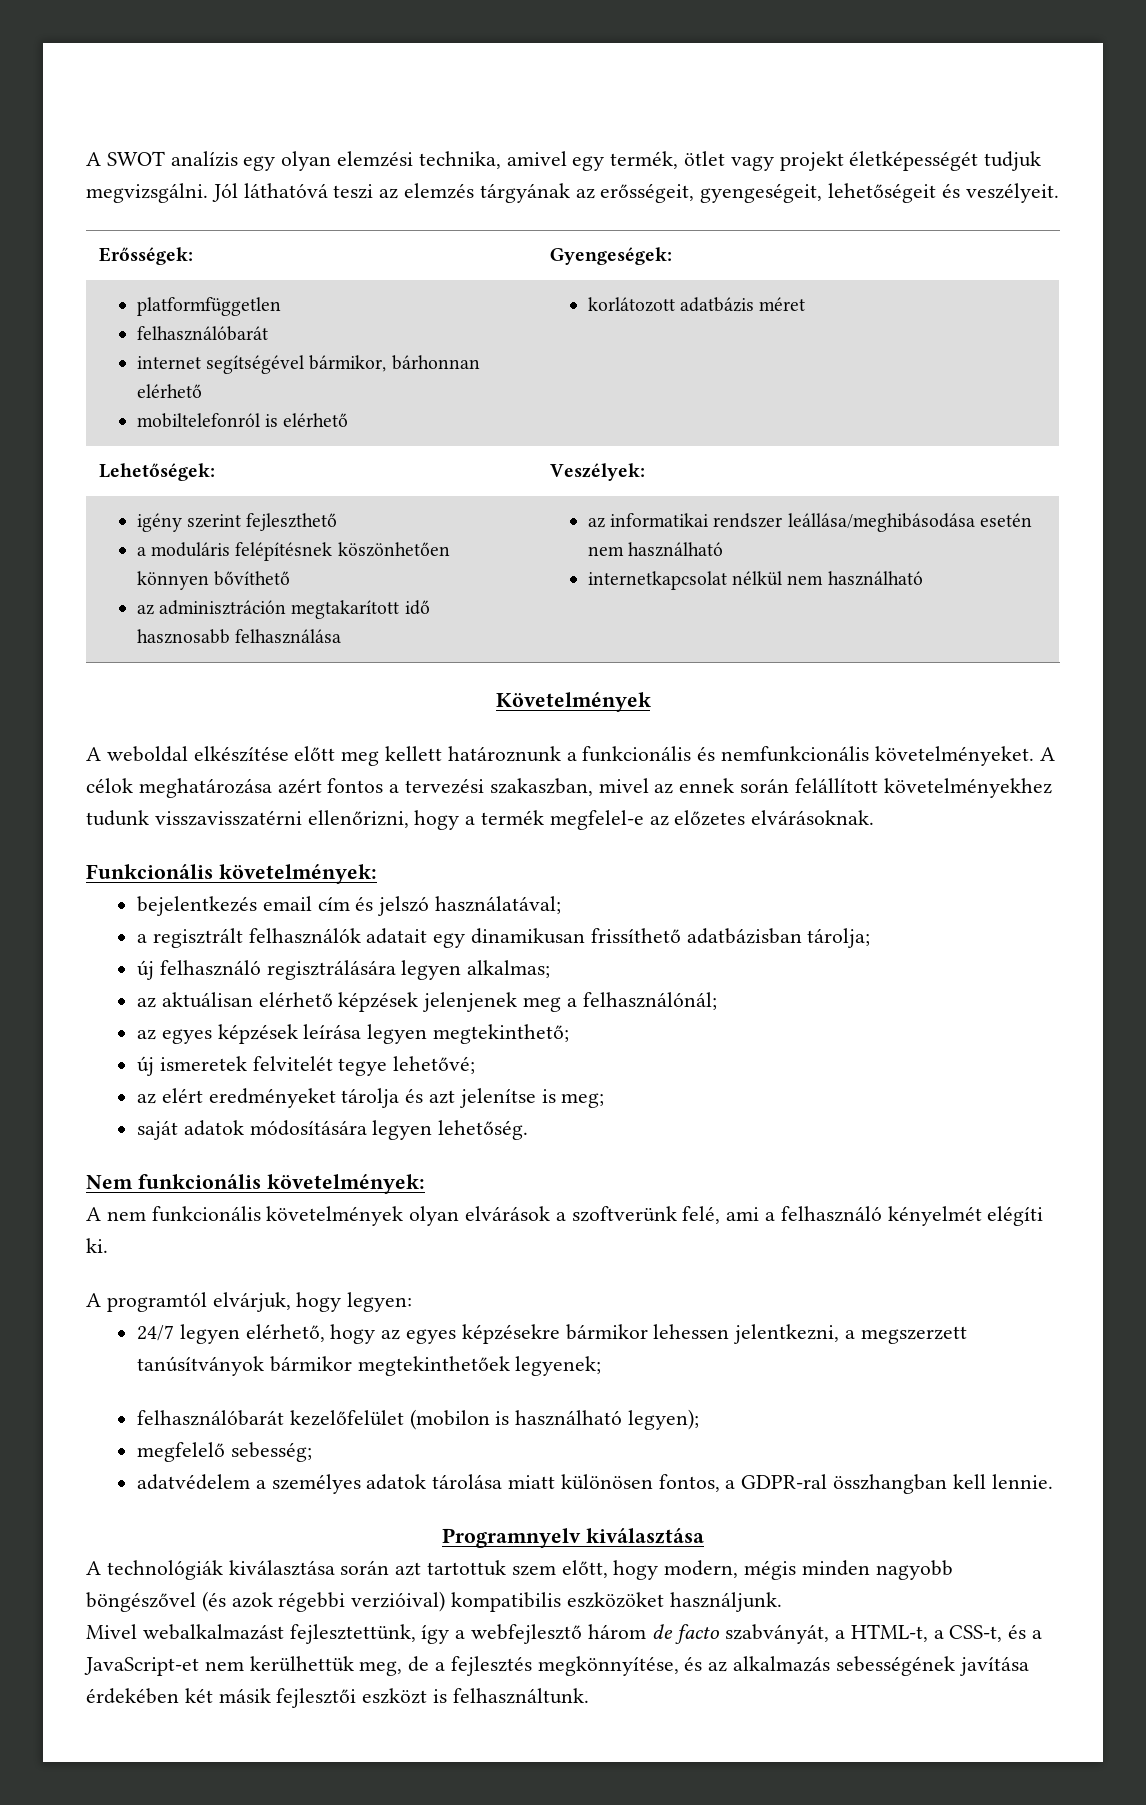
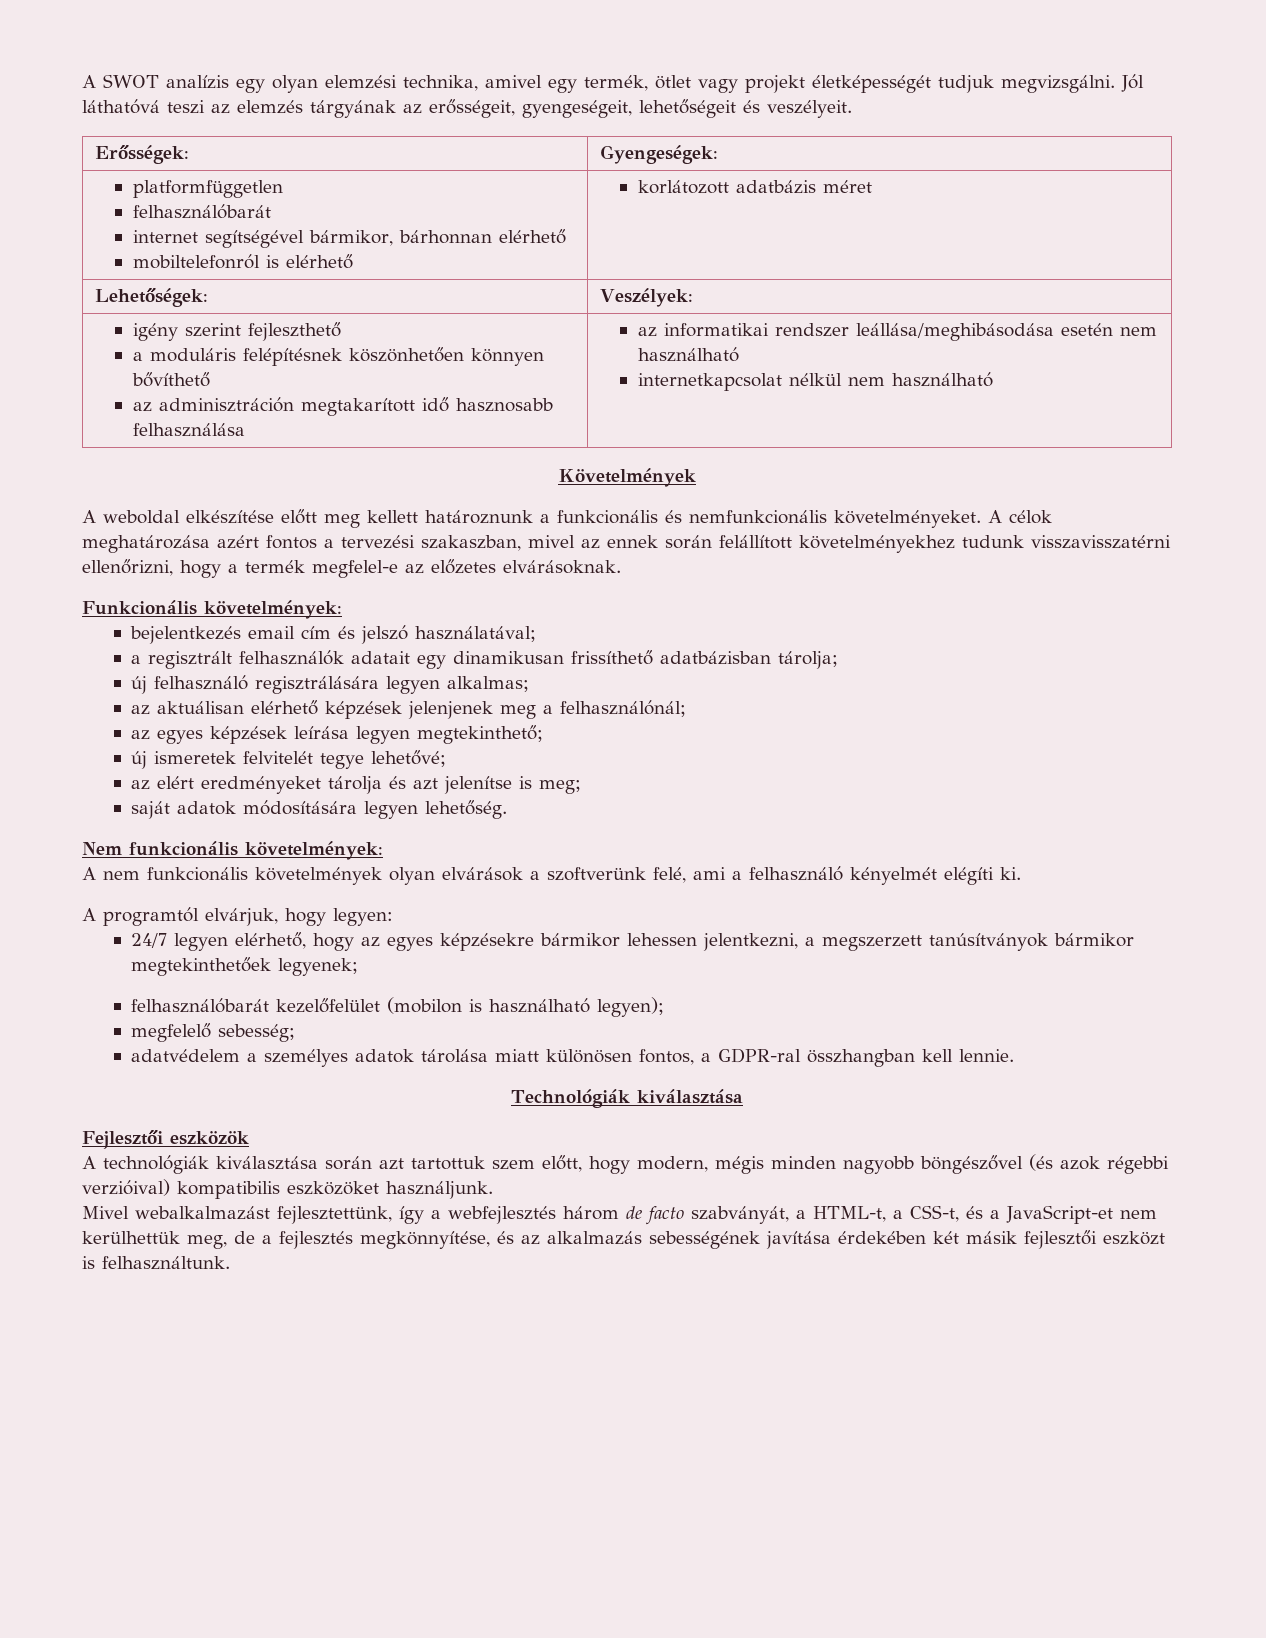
- Programnyelv kiválasztása
+ Technológiák kiválasztása
+ Fejlesztői eszközök
- Mivel webalkalmazást fejlesztettünk, így a webfejlesztő három de facto szabványát, a HTML-t, a CSS-t, és a JavaScript-et nem kerülhettük meg, de a fejlesztés megkönnyítése, és az alkalmazás sebességének javítása érdekében két másik fejlesztői eszközt is felhasználtunk.
+ Mivel webalkalmazást fejlesztettünk, így a webfejlesztés három de facto szabványát, a HTML-t, a CSS-t, és a JavaScript-et nem kerülhettük meg, de a fejlesztés megkönnyítése, és az alkalmazás sebességének javítása érdekében két másik fejlesztői eszközt is felhasználtunk.

